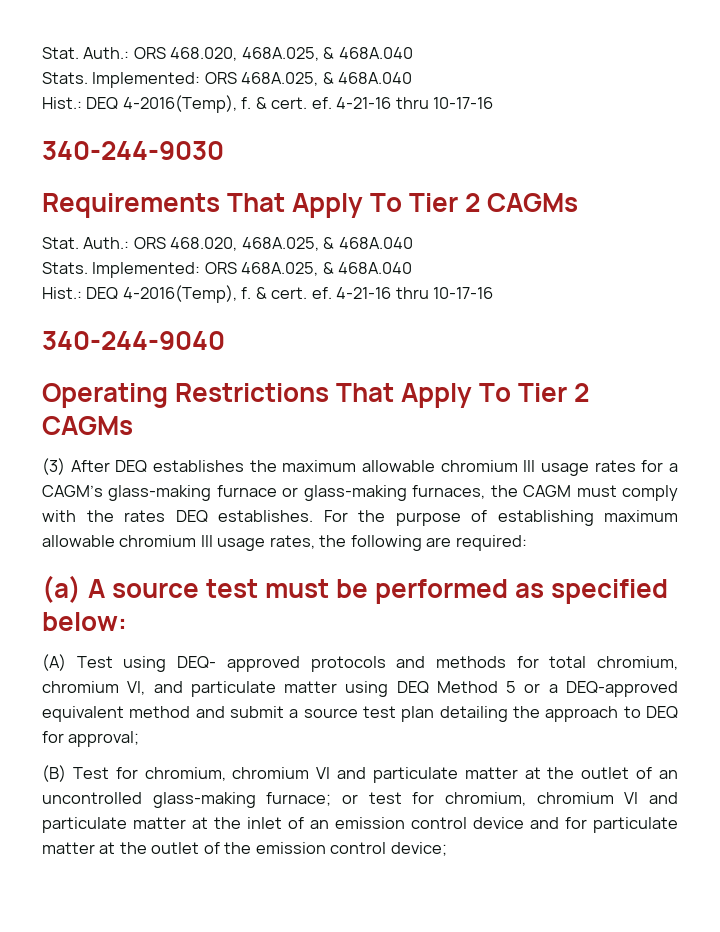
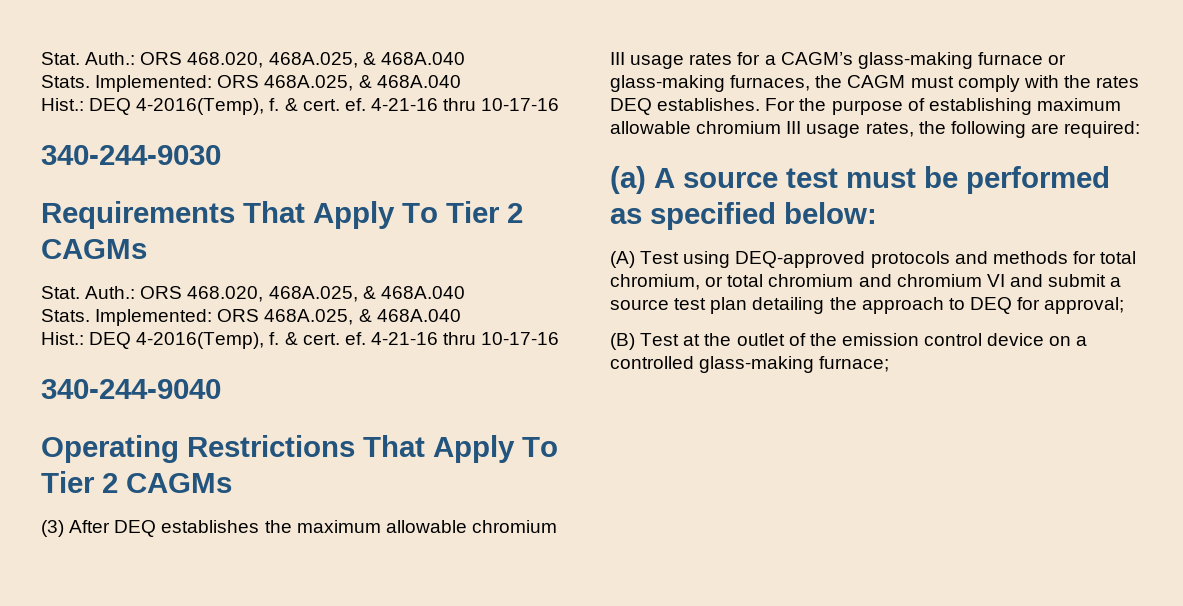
- (A) Test using DEQ- approved protocols and methods for total chromium, chromium VI, and particulate matter using DEQ Method 5 or a DEQ-approved equivalent method and submit a source test plan detailing the approach to DEQ for approval;
+ (A) Test using DEQ-approved protocols and methods for total chromium, or total chromium and chromium VI and submit a source test plan detailing the approach to DEQ for approval;
- (B) Test for chromium, chromium VI and particulate matter at the outlet of an uncontrolled glass-making furnace; or test for chromium, chromium VI and particulate matter at the inlet of an emission control device and for particulate matter at the outlet of the emission control device;
+ (B) Test at the outlet of the emission control device on a controlled glass-making furnace;

